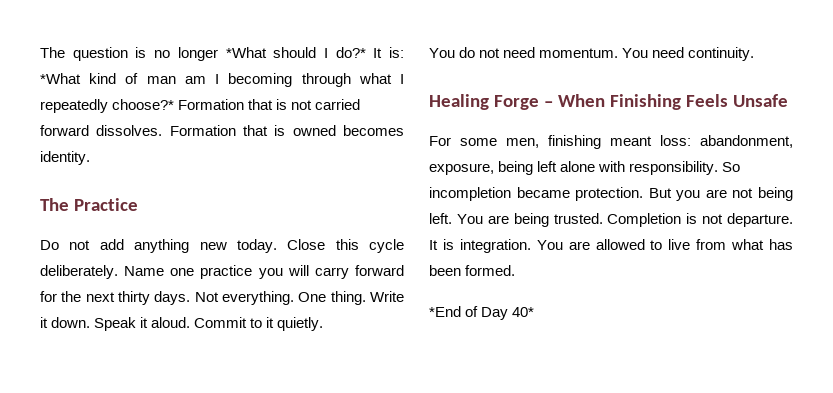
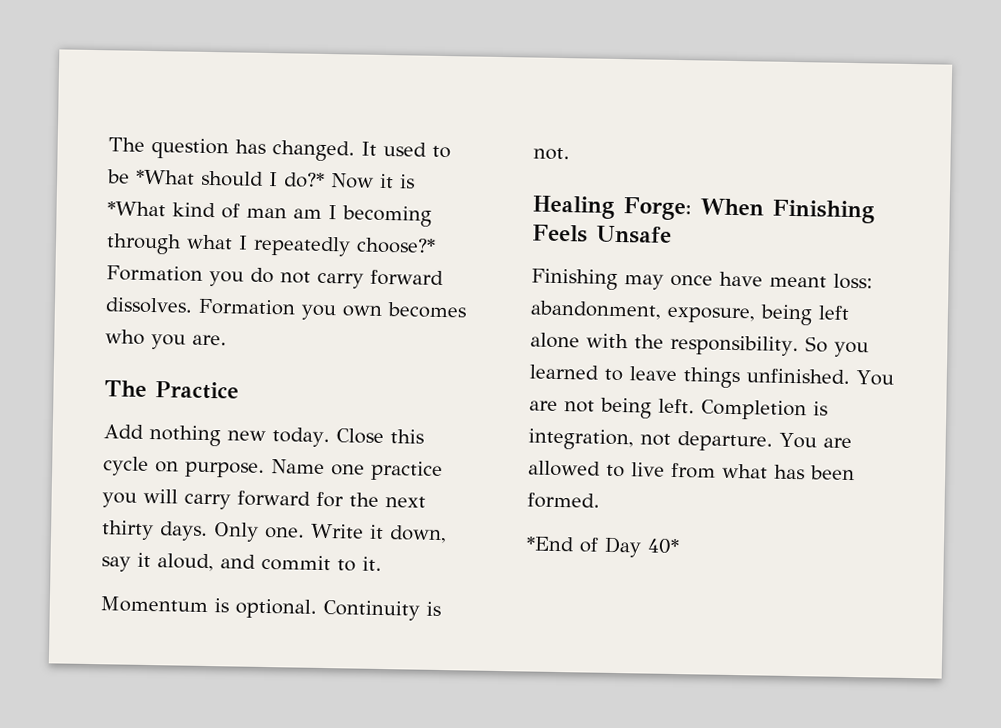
- The question is no longer *What should I do?* It is: *What kind of man am I becoming through what I repeatedly choose?* Formation that is not carried forward dissolves. Formation that is owned becomes identity.
+ The question has changed. It used to be *What should I do?* Now it is *What kind of man am I becoming through what I repeatedly choose?* Formation you do not carry forward dissolves. Formation you own becomes who you are.
  The Practice
- Do not add anything new today.
+ Add nothing new today.
- Close this cycle deliberately.
+ Close this cycle on purpose.
- Not everything. One thing. Write it down. Speak it aloud. Commit to it quietly.
- You do not need momentum. You need continuity.
+ Only one. Write it down, say it aloud, and commit to it.
+ Momentum is optional. Continuity is not.
- Healing Forge – When Finishing Feels Unsafe
+ Healing Forge: When Finishing Feels Unsafe
- For some men, finishing meant loss: abandonment, exposure, being left alone with responsibility.
+ Finishing may once have meant loss: abandonment, exposure, being left alone with the responsibility.
- So incompletion became protection. But you are not being left. You are being trusted.
+ So you learned to leave things unfinished. You are not being left.
- Completion is not departure.
+ Completion is integration, not departure.
- It is integration.

